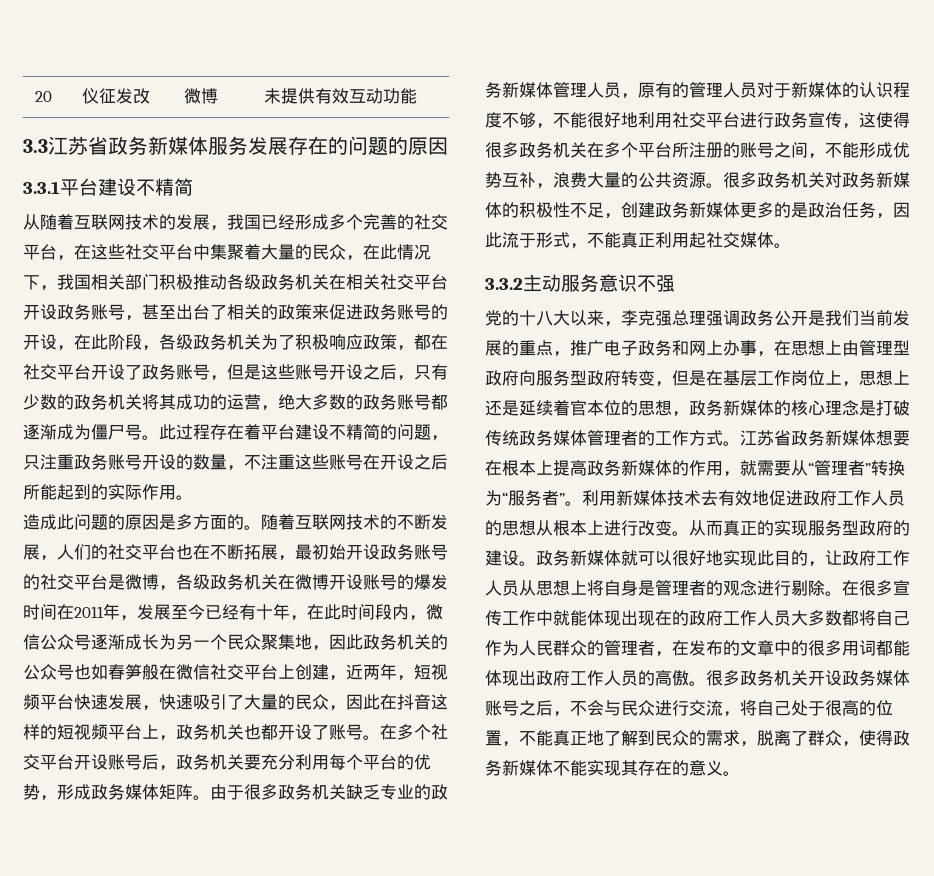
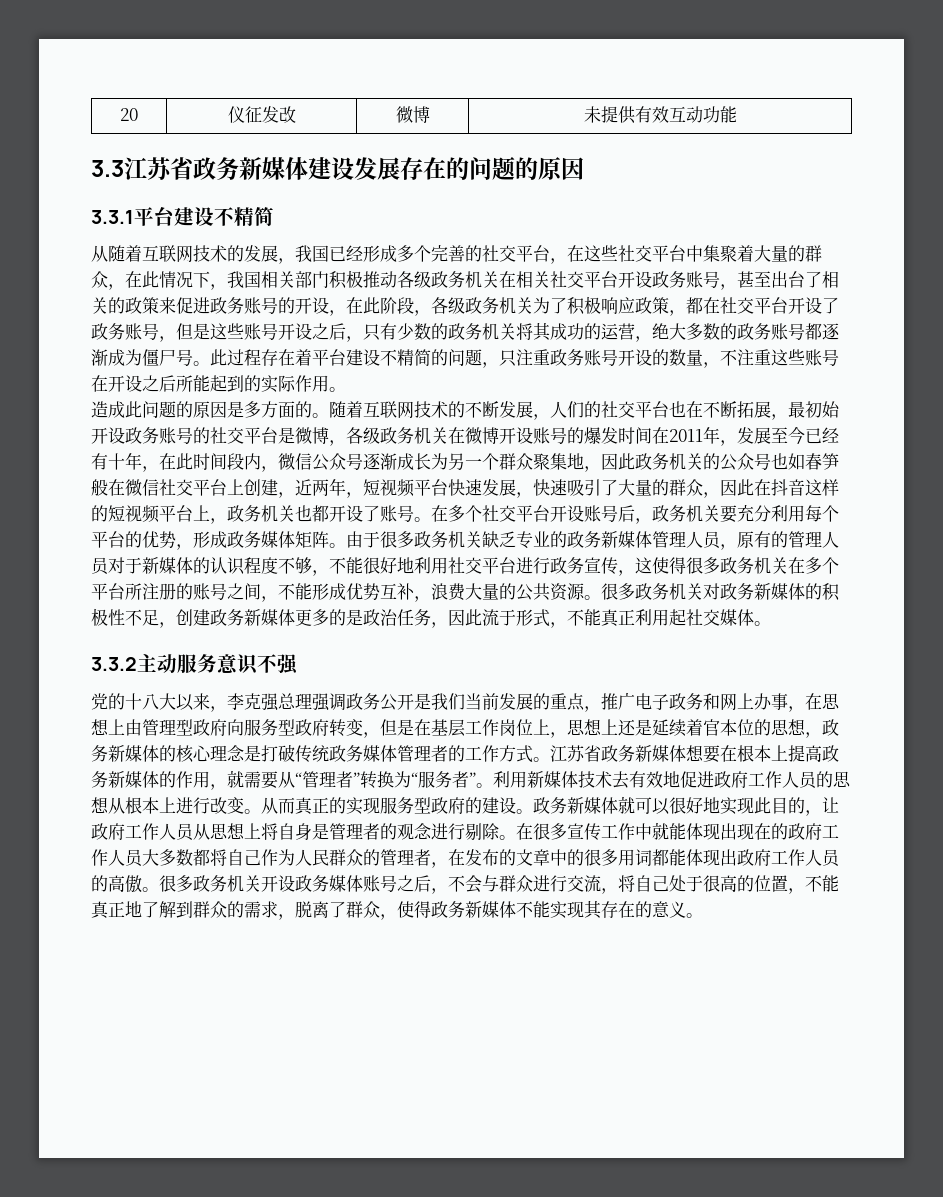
- 3.3江苏省政务新媒体服务发展存在的问题的原因
+ 3.3江苏省政务新媒体建设发展存在的问题的原因
- 从随着互联网技术的发展，我国已经形成多个完善的社交平台，在这些社交平台中集聚着大量的民众，在此情况下，我国相关部门积极推动各级政务机关在相关社交平台开设政务账号，甚至出台了相关的政策来促进政务账号的开设，在此阶段，各级政务机关为了积极响应政策，都在社交平台开设了政务账号，但是这些账号开设之后，只有少数的政务机关将其成功的运营，绝大多数的政务账号都逐渐成为僵尸号。
+ 从随着互联网技术的发展，我国已经形成多个完善的社交平台，在这些社交平台中集聚着大量的群众，在此情况下，我国相关部门积极推动各级政务机关在相关社交平台开设政务账号，甚至出台了相关的政策来促进政务账号的开设，在此阶段，各级政务机关为了积极响应政策，都在社交平台开设了政务账号，但是这些账号开设之后，只有少数的政务机关将其成功的运营，绝大多数的政务账号都逐渐成为僵尸号。
- 随着互联网技术的不断发展，人们的社交平台也在不断拓展，最初始开设政务账号的社交平台是微博，各级政务机关在微博开设账号的爆发时间在2011年，发展至今已经有十年，在此时间段内，微信公众号逐渐成长为另一个民众聚集地，因此政务机关的公众号也如春笋般在微信社交平台上创建，近两年，短视频平台快速发展，快速吸引了大量的民众，因此在抖音这样的短视频平台上，政务机关也都开设了账号。
+ 随着互联网技术的不断发展，人们的社交平台也在不断拓展，最初始开设政务账号的社交平台是微博，各级政务机关在微博开设账号的爆发时间在2011年，发展至今已经有十年，在此时间段内，微信公众号逐渐成长为另一个群众聚集地，因此政务机关的公众号也如春笋般在微信社交平台上创建，近两年，短视频平台快速发展，快速吸引了大量的群众，因此在抖音这样的短视频平台上，政务机关也都开设了账号。
- 很多政务机关开设政务媒体账号之后，不会与民众进行交流，将自己处于很高的位置，不能真正地了解到民众的需求，脱离了群众，使得政务新媒体不能实现其存在的意义。
+ 很多政务机关开设政务媒体账号之后，不会与群众进行交流，将自己处于很高的位置，不能真正地了解到群众的需求，脱离了群众，使得政务新媒体不能实现其存在的意义。

